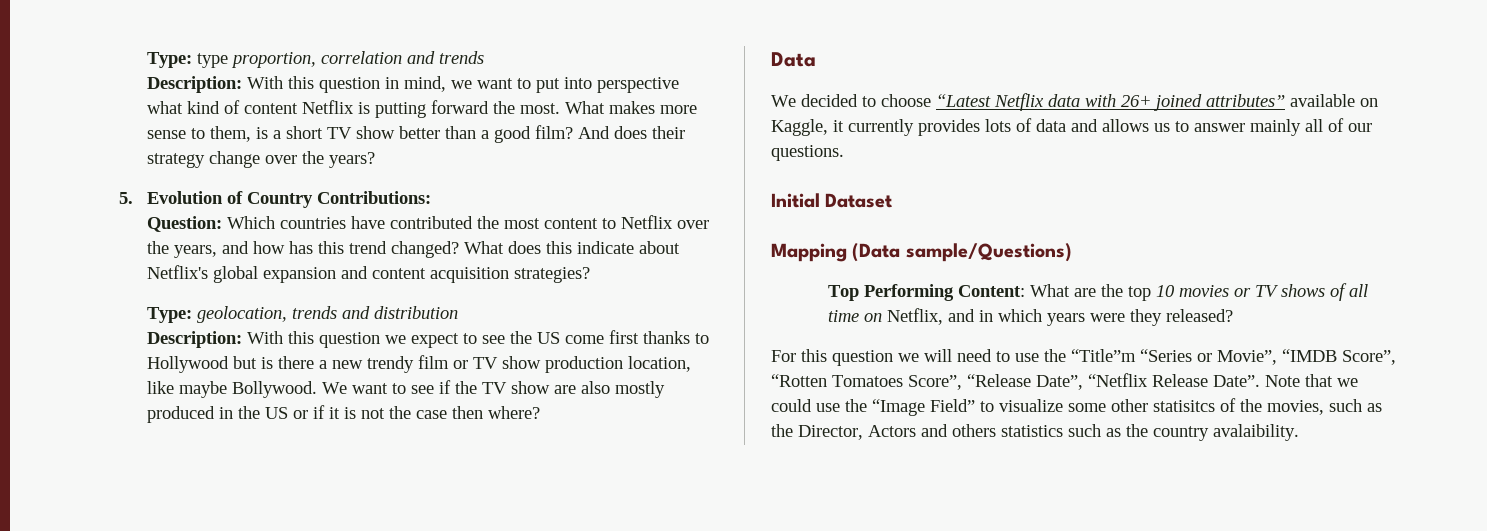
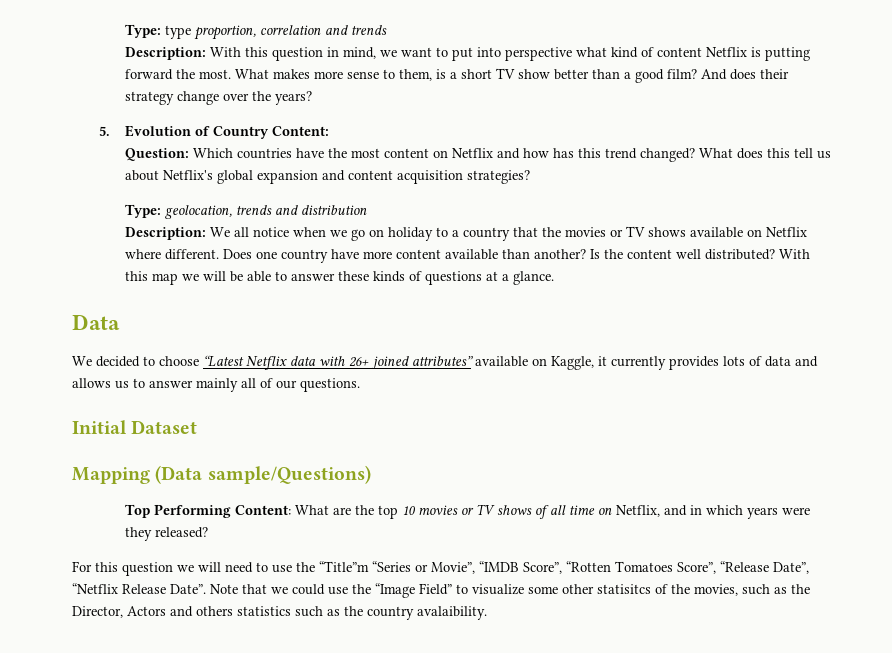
- 5. Evolution of Country Contributions:
+ 5. Evolution of Country Content:
- Question: Which countries have contributed the most content to Netflix over the years, and how has this trend changed?
+ Question: Which countries have the most content on Netflix and how has this trend changed?
- What does this indicate about Netflix's global expansion and content acquisition strategies?
+ What does this tell us about Netflix's global expansion and content acquisition strategies?
- Description: With this question we expect to see the US come first thanks to Hollywood but is there a new trendy film or TV show production location, like maybe Bollywood. We want to see if the TV show are also mostly produced in the US or if it is not the case then where?
+ Description: We all notice when we go on holiday to a country that the movies or TV shows available on Netflix where different. Does one country have more content available than another? Is the content well distributed? With this map we will be able to answer these kinds of questions at a glance.

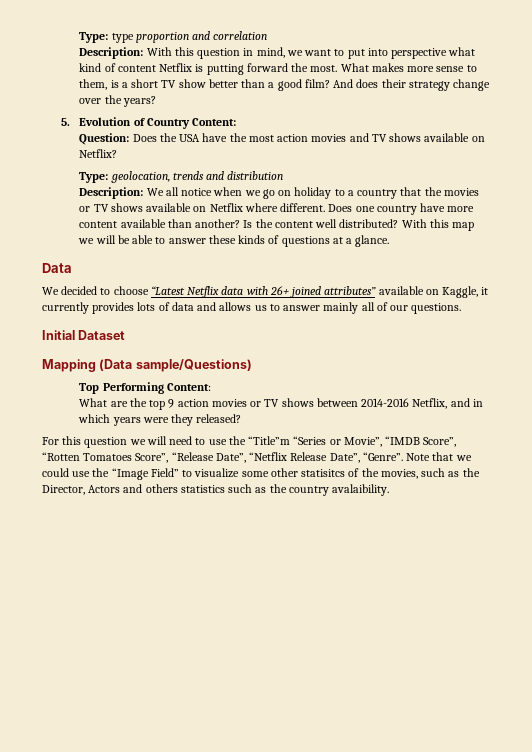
- Type: type proportion, correlation and trends
+ Type: type proportion and correlation
- Question: Which countries have the most content on Netflix and how has this trend changed? What does this tell us about Netflix's global expansion and content acquisition strategies?
+ Question: Does the USA have the most action movies and TV shows available on Netflix?
- Top Performing Content: What are the top 10 movies or TV shows of all time on Netflix, and in which years were they released?
+ Top Performing Content:
+ What are the top 9 action movies or TV shows between 2014-2016 Netflix, and in which years were they released?
- For this question we will need to use the “Title”m “Series or Movie”, “IMDB Score”, “Rotten Tomatoes Score”, “Release Date”, “Netflix Release Date”.
+ For this question we will need to use the “Title”m “Series or Movie”, “IMDB Score”, “Rotten Tomatoes Score”, “Release Date”, “Netflix Release Date”, “Genre”.

